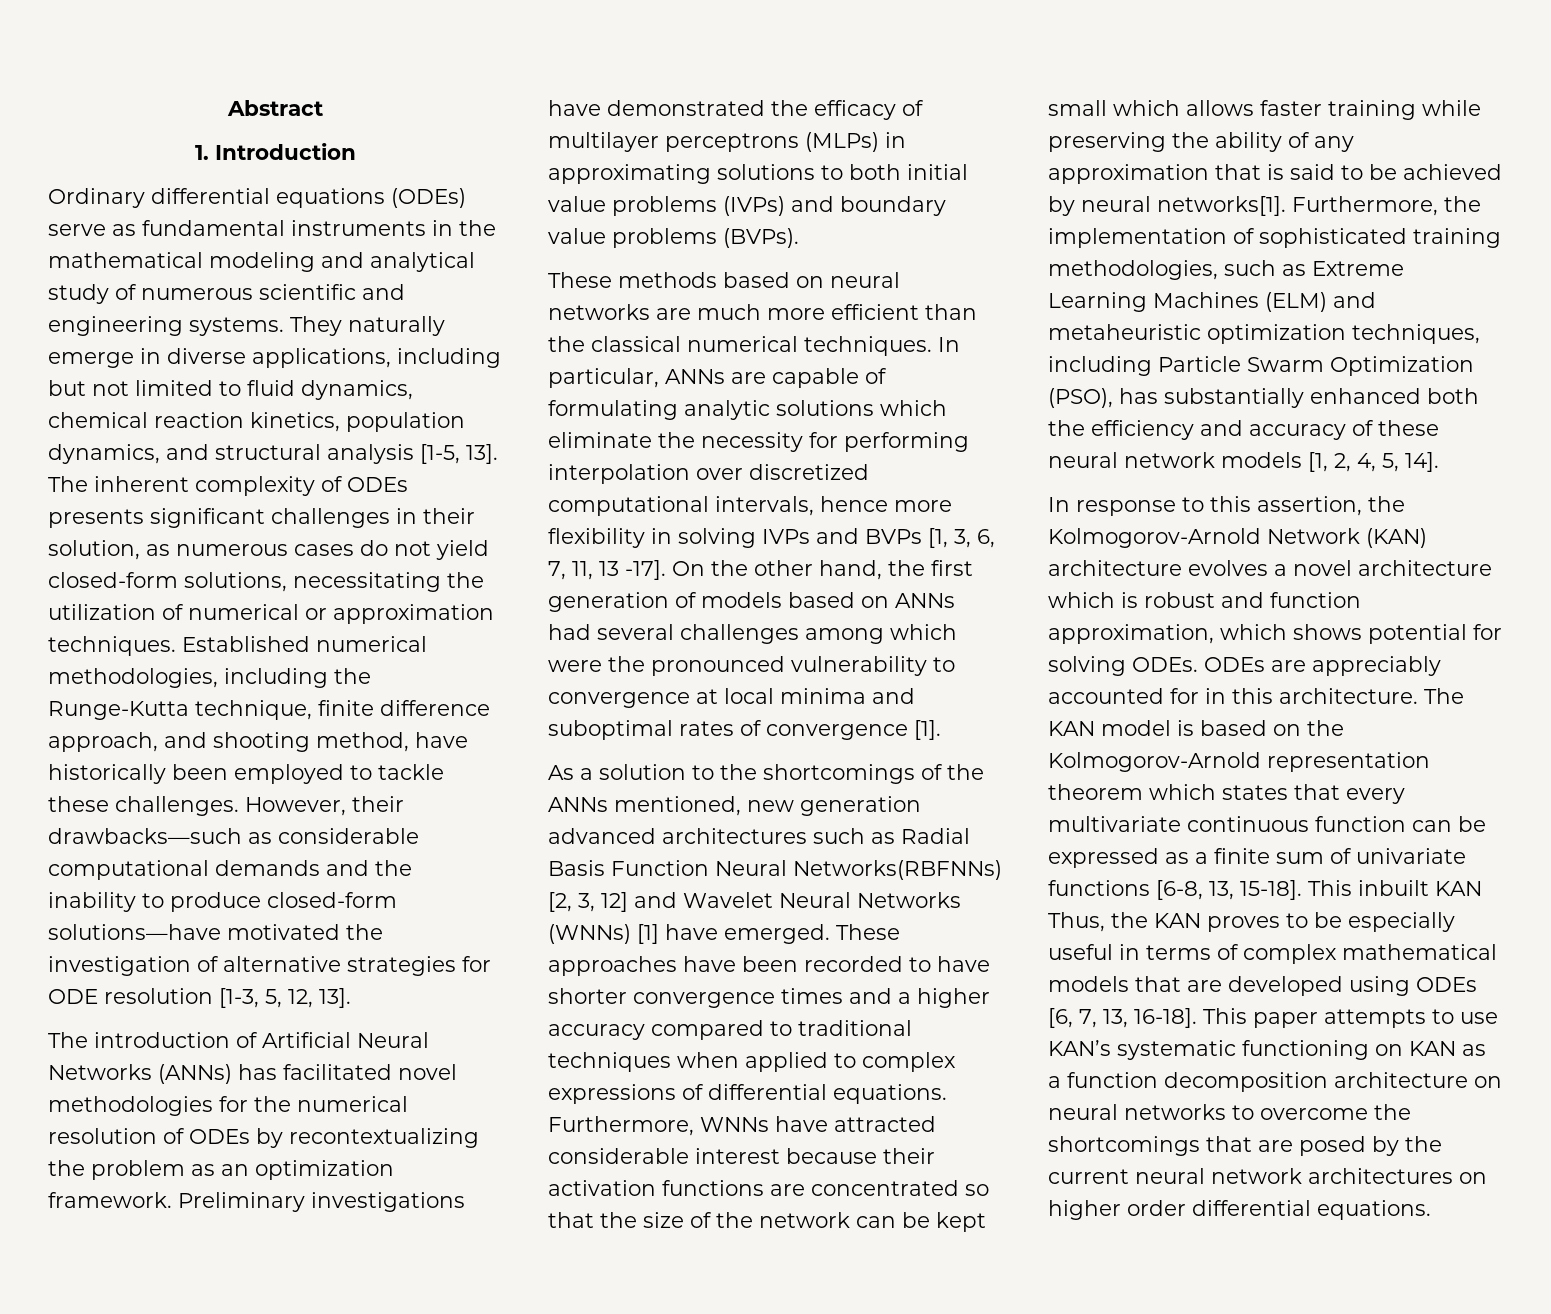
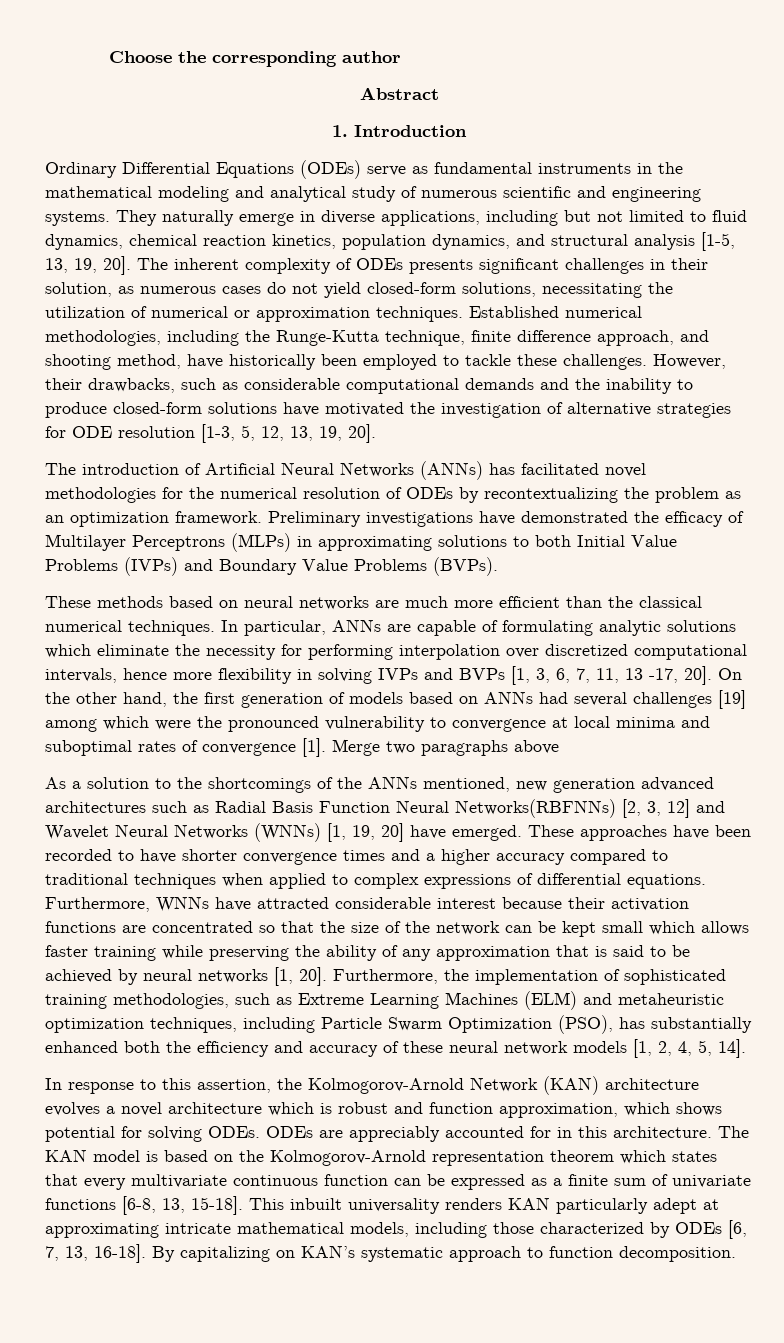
+ Choose the corresponding author
- Ordinary differential equations (ODEs) serve as fundamental instruments in the mathematical modeling and analytical study of numerous scientific and engineering systems.
+ Ordinary Differential Equations (ODEs) serve as fundamental instruments in the mathematical modeling and analytical study of numerous scientific and engineering systems.
- They naturally emerge in diverse applications, including but not limited to fluid dynamics, chemical reaction kinetics, population dynamics, and structural analysis [1-5, 13].
+ They naturally emerge in diverse applications, including but not limited to fluid dynamics, chemical reaction kinetics, population dynamics, and structural analysis [1-5, 13, 19, 20].
- However, their drawbacks—such as considerable computational demands and the inability to produce closed-form solutions—have motivated the investigation of alternative strategies for ODE resolution [1-3, 5, 12, 13].
+ However, their drawbacks, such as considerable computational demands and the inability to produce closed-form solutions have motivated the investigation of alternative strategies for ODE resolution [1-3, 5, 12, 13, 19, 20].
- Preliminary investigations have demonstrated the efficacy of multilayer perceptrons (MLPs) in approximating solutions to both initial value problems (IVPs) and boundary value problems (BVPs).
+ Preliminary investigations have demonstrated the efficacy of Multilayer Perceptrons (MLPs) in approximating solutions to both Initial Value Problems (IVPs) and Boundary Value Problems (BVPs).
- In particular, ANNs are capable of formulating analytic solutions which eliminate the necessity for performing interpolation over discretized computational intervals, hence more flexibility in solving IVPs and BVPs [1, 3, 6, 7, 11, 13 -17].
+ In particular, ANNs are capable of formulating analytic solutions which eliminate the necessity for performing interpolation over discretized computational intervals, hence more flexibility in solving IVPs and BVPs [1, 3, 6, 7, 11, 13 -17, 20].
- On the other hand, the first generation of models based on ANNs had several challenges among which were the pronounced vulnerability to convergence at local minima and suboptimal rates of convergence [1].
+ On the other hand, the first generation of models based on ANNs had several challenges [19] among which were the pronounced vulnerability to convergence at local minima and suboptimal rates of convergence [1]. Merge two paragraphs above
- As a solution to the shortcomings of the ANNs mentioned, new generation advanced architectures such as Radial Basis Function Neural Networks(RBFNNs) [2, 3, 12] and Wavelet Neural Networks (WNNs) [1] have emerged.
+ As a solution to the shortcomings of the ANNs mentioned, new generation advanced architectures such as Radial Basis Function Neural Networks(RBFNNs) [2, 3, 12] and Wavelet Neural Networks (WNNs) [1, 19, 20] have emerged.
- Furthermore, WNNs have attracted considerable interest because their activation functions are concentrated so that the size of the network can be kept small which allows faster training while preserving the ability of any approximation that is said to be achieved by neural networks[1].
+ Furthermore, WNNs have attracted considerable interest because their activation functions are concentrated so that the size of the network can be kept small which allows faster training while preserving the ability of any approximation that is said to be achieved by neural networks [1, 20].
- This inbuilt KAN Thus, the KAN proves to be especially useful in terms of complex mathematical models that are developed using ODEs [6, 7, 13, 16-18].
+ This inbuilt universality renders KAN particularly adept at approximating intricate mathematical models, including those characterized by ODEs [6, 7, 13, 16-18].
- This paper attempts to use KAN’s systematic functioning on KAN as a function decomposition architecture on neural networks to overcome the shortcomings that are posed by the current neural network architectures on higher order differential equations.
+ By capitalizing on KAN’s systematic approach to function decomposition.

